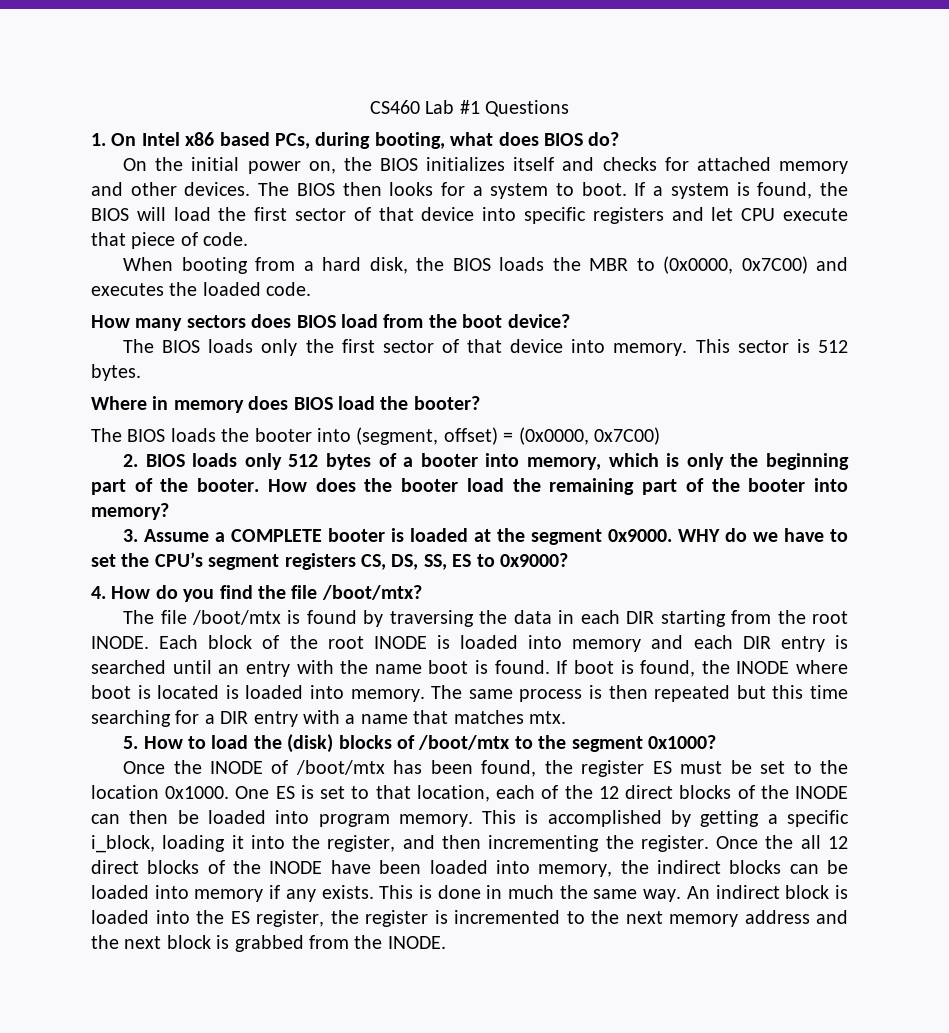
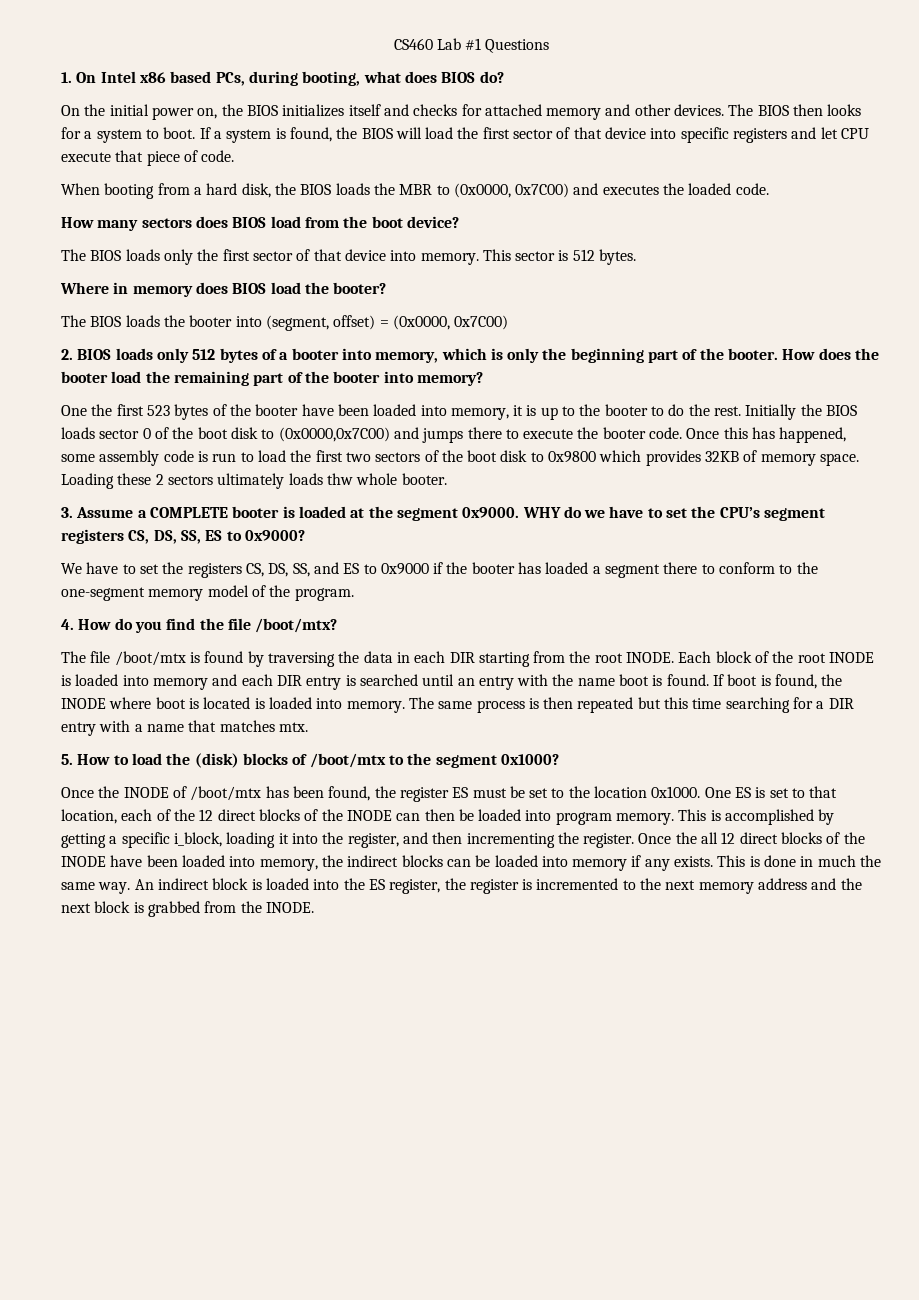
+ One the first 523 bytes of the booter have been loaded into memory, it is up to the booter to do the rest. Initially the BIOS loads sector 0 of the boot disk to (0x0000,0x7C00) and jumps there to execute the booter code. Once this has happened, some assembly code is run to load the first two sectors of the boot disk to 0x9800 which provides 32KB of memory space. Loading these 2 sectors ultimately loads thw whole booter.
+ We have to set the registers CS, DS, SS, and ES to 0x9000 if the booter has loaded a segment there to conform to the one-segment memory model of the program.

